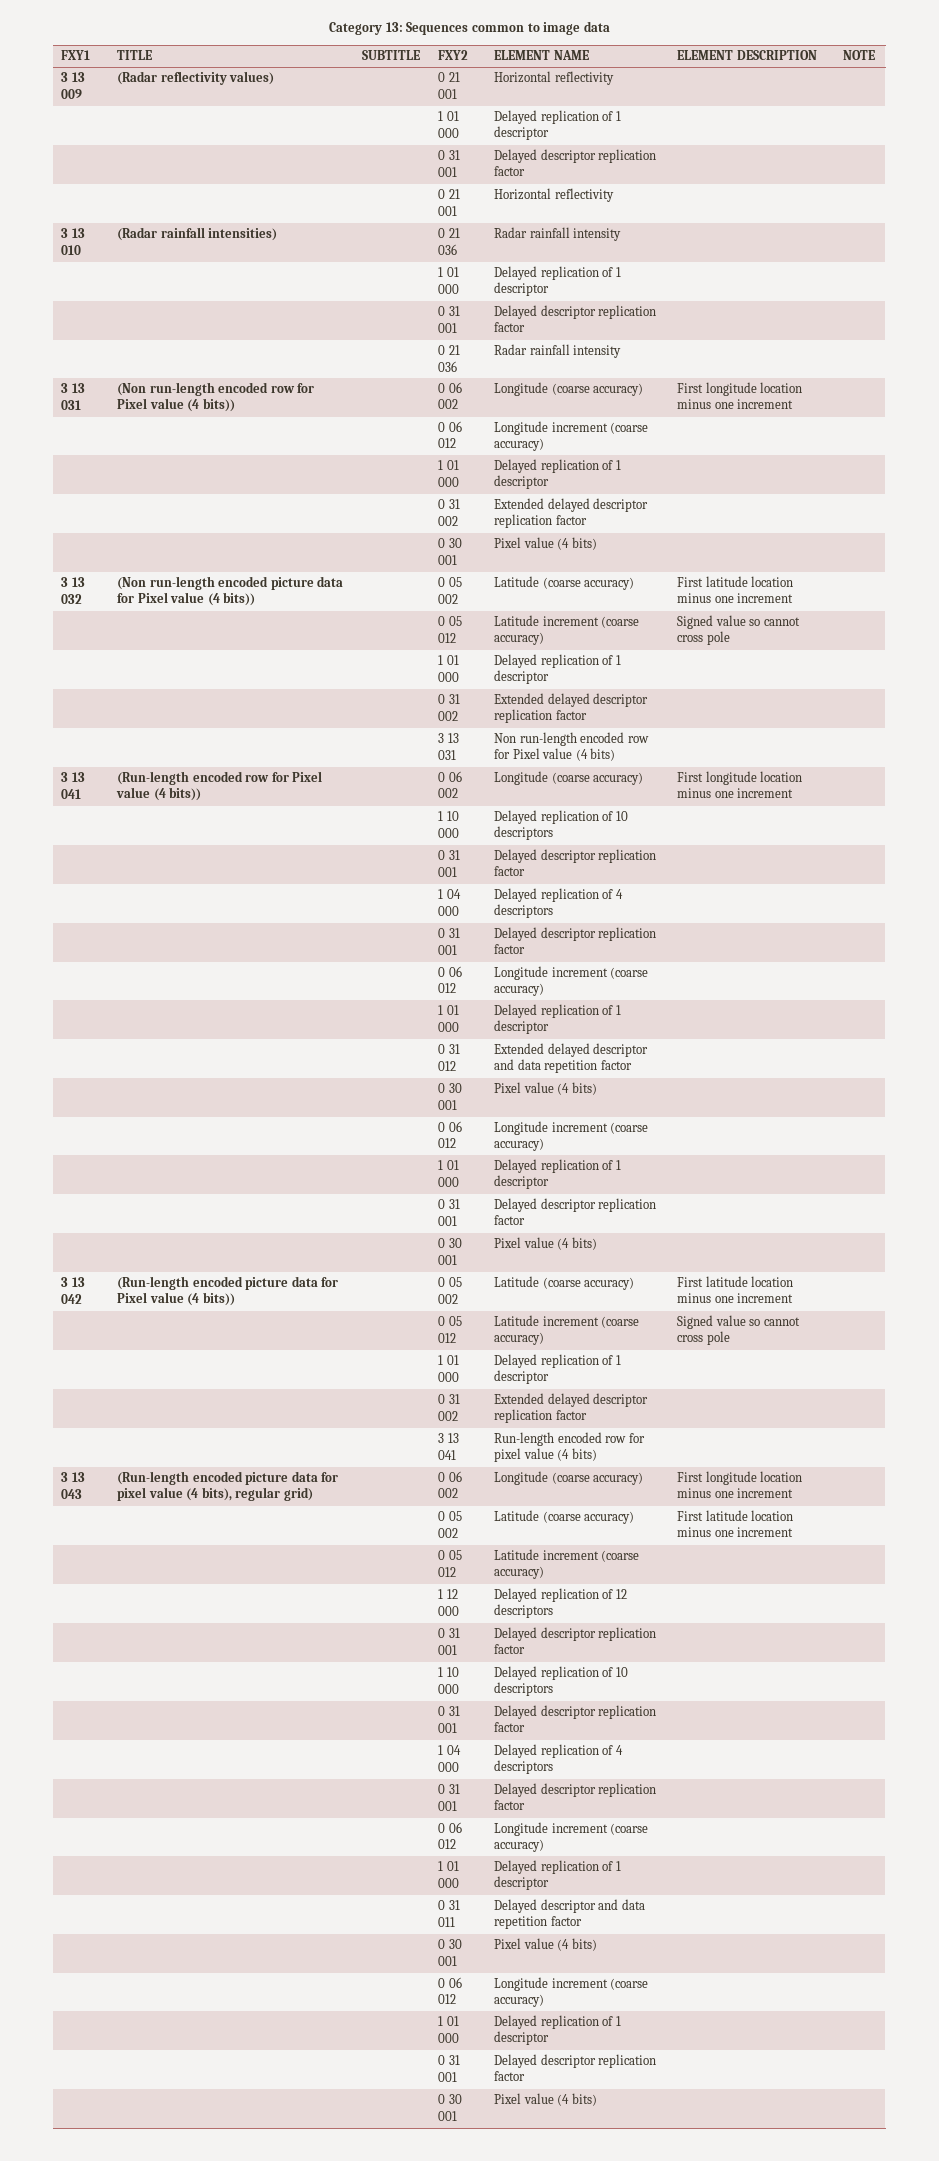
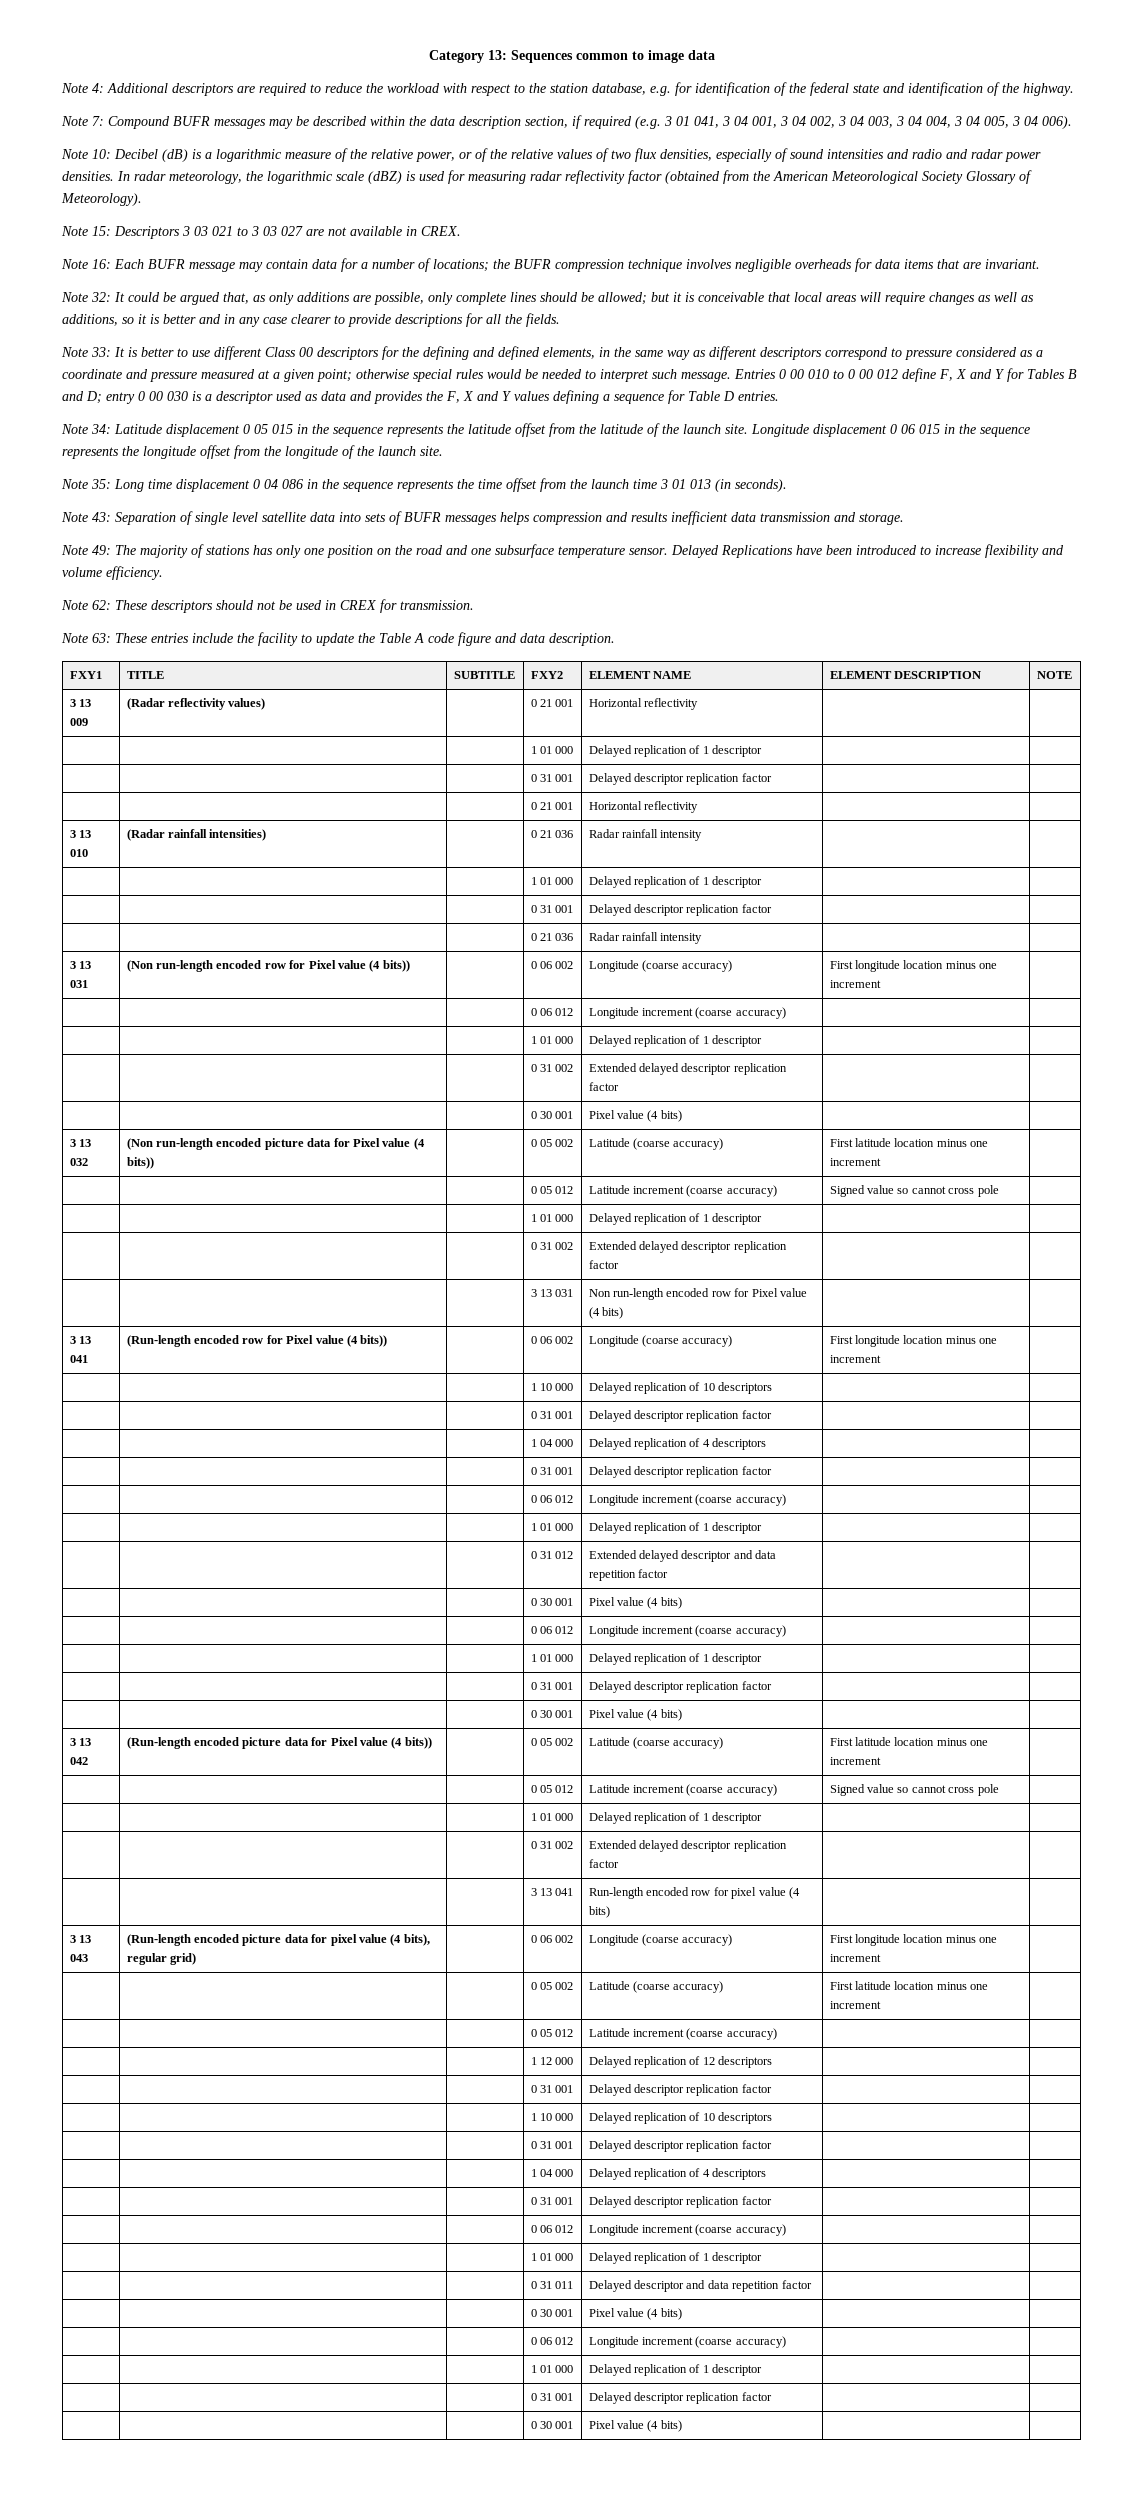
+ Note 4: Additional descriptors are required to reduce the workload with respect to the station database, e.g. for identification of the federal state and identification of the highway.
+ Note 7: Compound BUFR messages may be described within the data description section, if required (e.g. 3 01 041, 3 04 001, 3 04 002, 3 04 003, 3 04 004, 3 04 005, 3 04 006).
+ Note 10: Decibel (dB) is a logarithmic measure of the relative power, or of the relative values of two flux densities, especially of sound intensities and radio and radar power densities. In radar meteorology, the logarithmic scale (dBZ) is used for measuring radar reflectivity factor (obtained from the American Meteorological Society Glossary of Meteorology).
+ Note 15: Descriptors 3 03 021 to 3 03 027 are not available in CREX.
+ Note 16: Each BUFR message may contain data for a number of locations; the BUFR compression technique involves negligible overheads for data items that are invariant.
+ Note 32: It could be argued that, as only additions are possible, only complete lines should be allowed; but it is conceivable that local areas will require changes as well as additions, so it is better and in any case clearer to provide descriptions for all the fields.
+ Note 33: It is better to use different Class 00 descriptors for the defining and defined elements, in the same way as different descriptors correspond to pressure considered as a coordinate and pressure measured at a given point; otherwise special rules would be needed to interpret such message. Entries 0 00 010 to 0 00 012 define F, X and Y for Tables B and D; entry 0 00 030 is a descriptor used as data and provides the F, X and Y values defining a sequence for Table D entries.
+ Note 34: Latitude displacement 0 05 015 in the sequence represents the latitude offset from the latitude of the launch site. Longitude displacement 0 06 015 in the sequence represents the longitude offset from the longitude of the launch site.
+ Note 35: Long time displacement 0 04 086 in the sequence represents the time offset from the launch time 3 01 013 (in seconds).
+ Note 43: Separation of single level satellite data into sets of BUFR messages helps compression and results inefficient data transmission and storage.
+ Note 49: The majority of stations has only one position on the road and one subsurface temperature sensor. Delayed Replications have been introduced to increase flexibility and volume efficiency.
+ Note 62: These descriptors should not be used in CREX for transmission.
+ Note 63: These entries include the facility to update the Table A code figure and data description.

